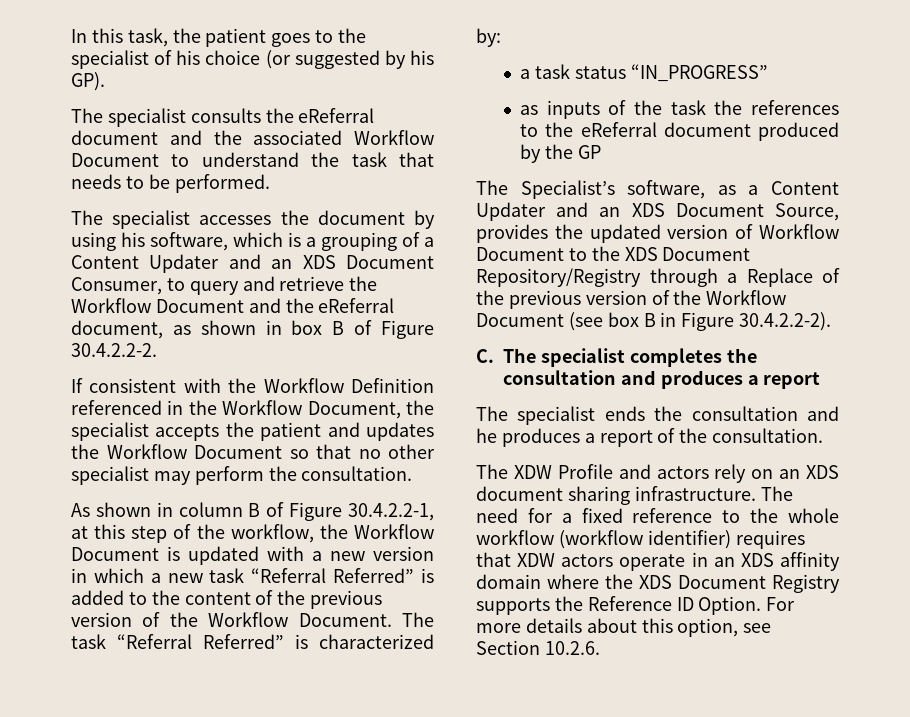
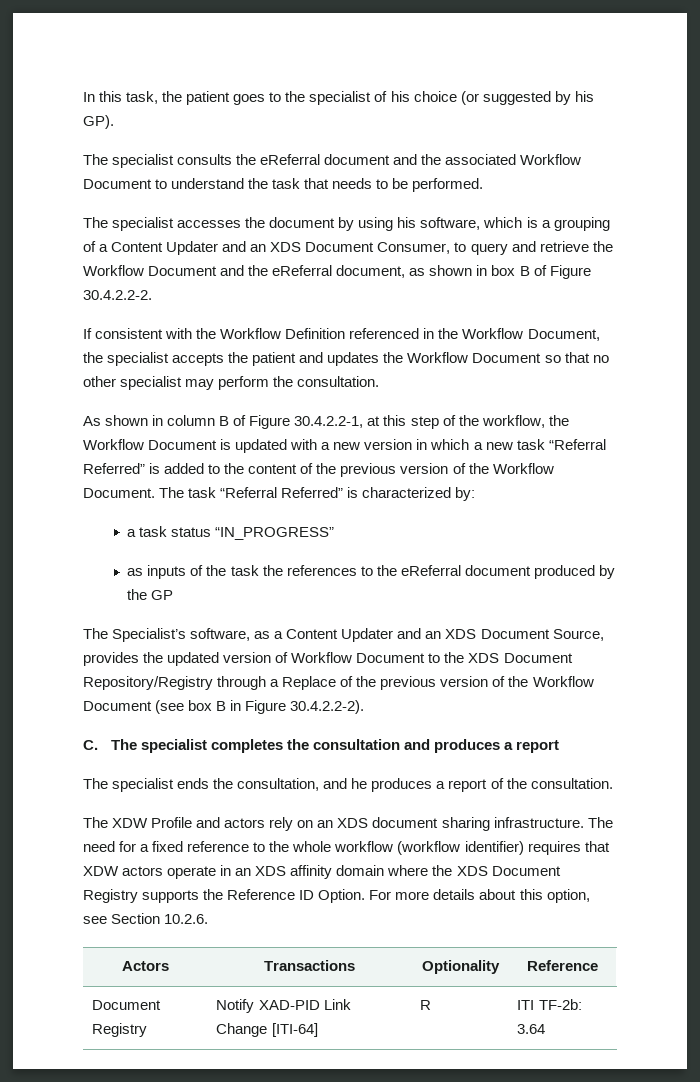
- The specialist ends the consultation and he produces a report of the consultation.
+ The specialist ends the consultation, and he produces a report of the consultation.
+ Actors | Transactions | Optionality | Reference
+ Document Registry | Notify XAD-PID Link Change [ITI-64] | R | ITI TF-2b: 3.64

